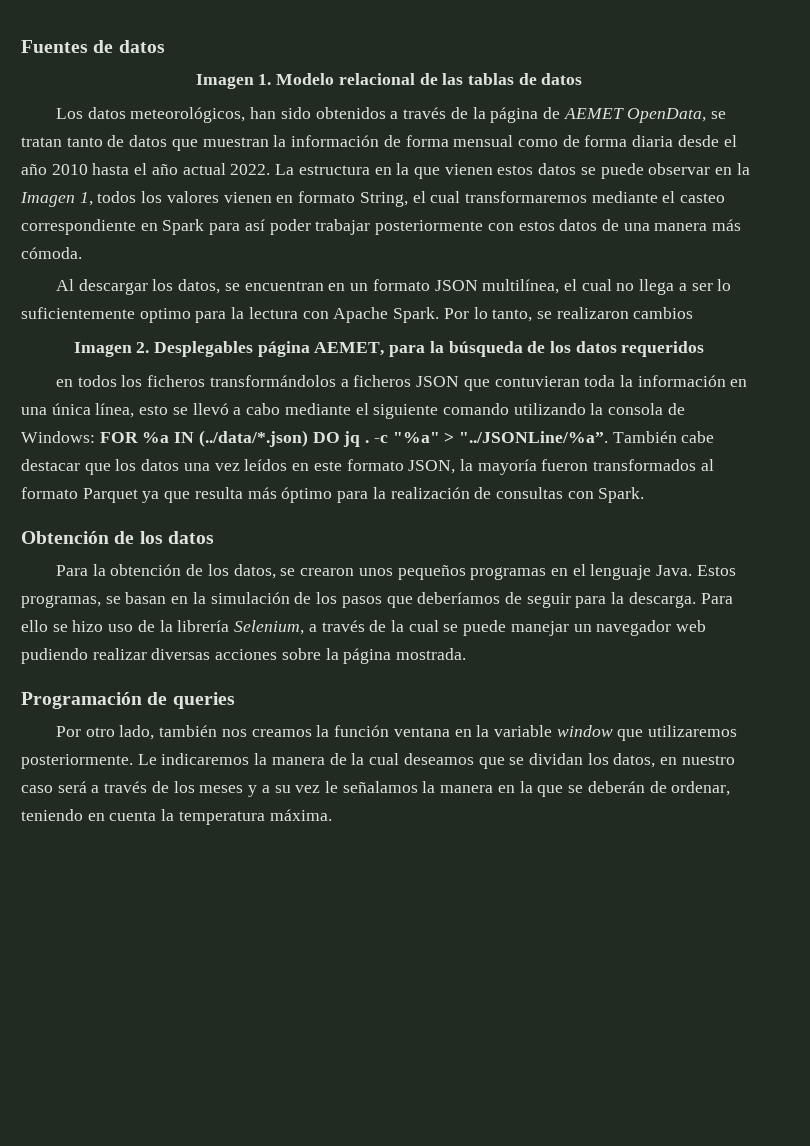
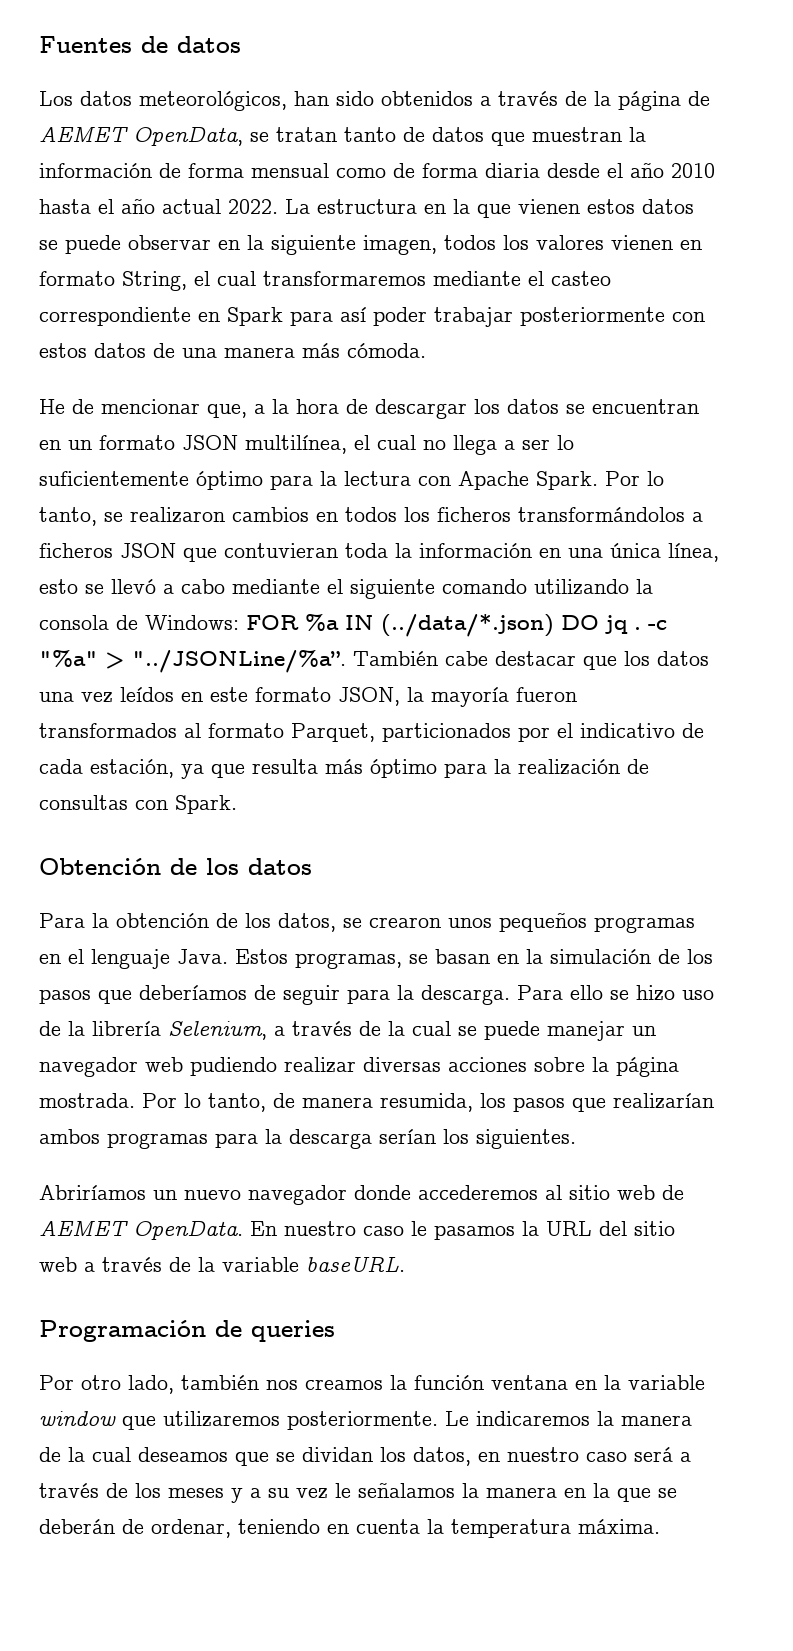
- Imagen 1. Modelo relacional de las tablas de datos
- La estructura en la que vienen estos datos se puede observar en la Imagen 1, todos los valores vienen en formato String, el cual transformaremos mediante el casteo correspondiente en Spark para así poder trabajar posteriormente con estos datos de una manera más cómoda.
+ La estructura en la que vienen estos datos se puede observar en la siguiente imagen, todos los valores vienen en formato String, el cual transformaremos mediante el casteo correspondiente en Spark para así poder trabajar posteriormente con estos datos de una manera más cómoda.
- Al descargar los datos, se encuentran en un formato JSON multilínea, el cual no llega a ser lo suficientemente optimo para la lectura con Apache Spark.
+ He de mencionar que, a la hora de descargar los datos se encuentran en un formato JSON multilínea, el cual no llega a ser lo suficientemente óptimo para la lectura con Apache Spark.
- Por lo tanto, se realizaron cambios
- Imagen 2. Desplegables página AEMET, para la búsqueda de los datos requeridos
- en todos los ficheros transformándolos a ficheros JSON que contuvieran toda la información en una única línea, esto se llevó a cabo mediante el siguiente comando utilizando la consola de Windows: FOR %a IN (../data/*.json) DO jq .
+ Por lo tanto, se realizaron cambios en todos los ficheros transformándolos a ficheros JSON que contuvieran toda la información en una única línea, esto se llevó a cabo mediante el siguiente comando utilizando la consola de Windows: FOR %a IN (../data/*.json) DO jq .
- -c "%a" > "../JSONLine/%a”. También cabe destacar que los datos una vez leídos en este formato JSON, la mayoría fueron transformados al formato Parquet ya que resulta más óptimo para la realización de consultas con Spark.
+ -c "%a" > "../JSONLine/%a”. También cabe destacar que los datos una vez leídos en este formato JSON, la mayoría fueron transformados al formato Parquet, particionados por el indicativo de cada estación, ya que resulta más óptimo para la realización de consultas con Spark.
+ Por lo tanto, de manera resumida, los pasos que realizarían ambos programas para la descarga serían los siguientes.
+ Abriríamos un nuevo navegador donde accederemos al sitio web de AEMET OpenData. En nuestro caso le pasamos la URL del sitio web a través de la variable baseURL.

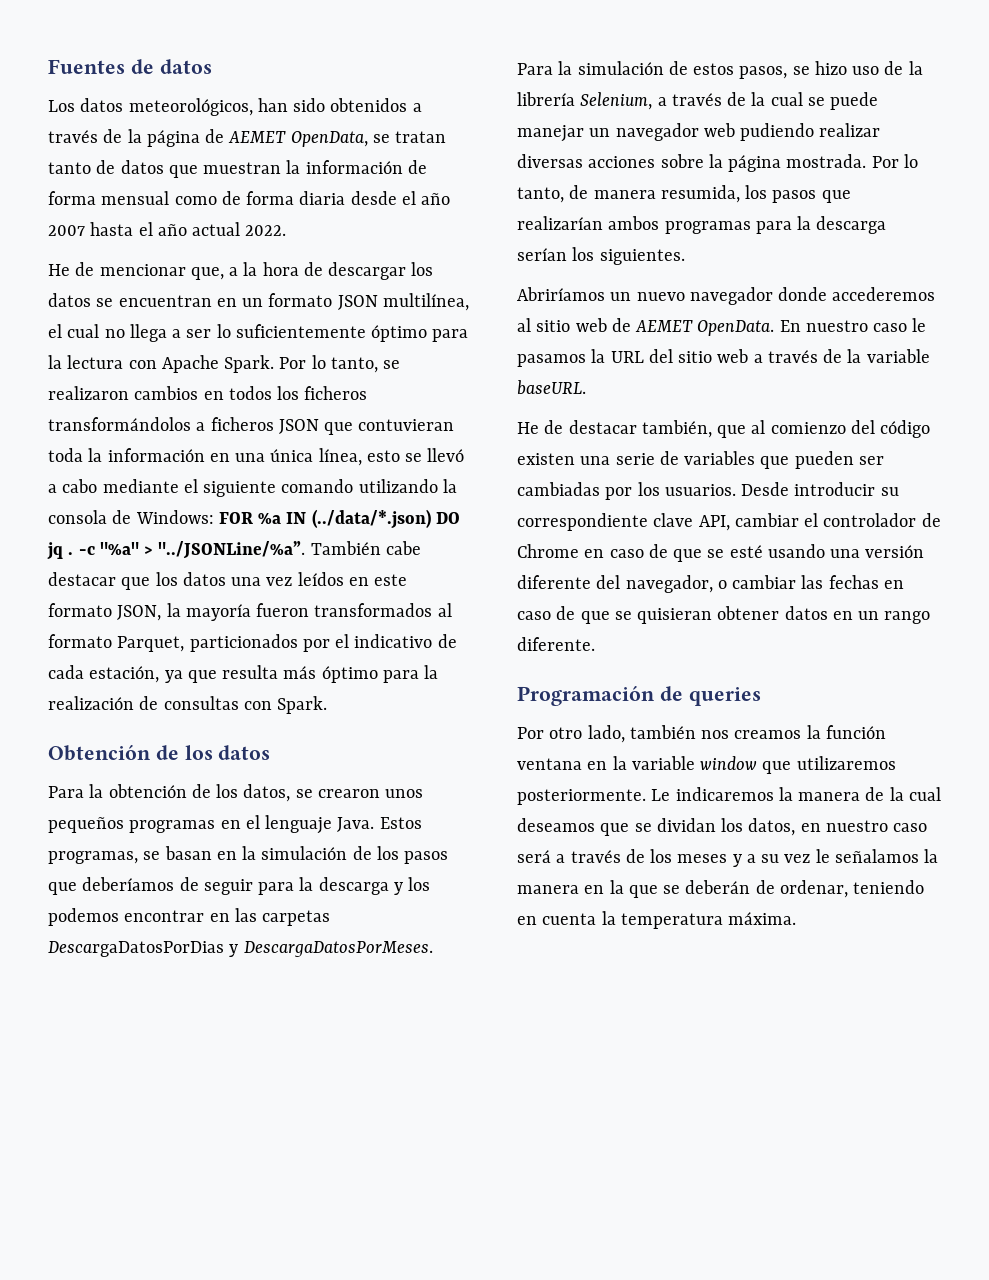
- Los datos meteorológicos, han sido obtenidos a través de la página de AEMET OpenData, se tratan tanto de datos que muestran la información de forma mensual como de forma diaria desde el año 2010 hasta el año actual 2022. La estructura en la que vienen estos datos se puede observar en la siguiente imagen, todos los valores vienen en formato String, el cual transformaremos mediante el casteo correspondiente en Spark para así poder trabajar posteriormente con estos datos de una manera más cómoda.
+ Los datos meteorológicos, han sido obtenidos a través de la página de AEMET OpenData, se tratan tanto de datos que muestran la información de forma mensual como de forma diaria desde el año 2007 hasta el año actual 2022.
- Estos programas, se basan en la simulación de los pasos que deberíamos de seguir para la descarga. Para ello se hizo uso de la librería Selenium, a través de la cual se puede manejar un navegador web pudiendo realizar diversas acciones sobre la página mostrada.
+ Estos programas, se basan en la simulación de los pasos que deberíamos de seguir para la descarga y los podemos encontrar en las carpetas DescargaDatosPorDias y DescargaDatosPorMeses. Para la simulación de estos pasos, se hizo uso de la librería Selenium, a través de la cual se puede manejar un navegador web pudiendo realizar diversas acciones sobre la página mostrada.
+ He de destacar también, que al comienzo del código existen una serie de variables que pueden ser cambiadas por los usuarios. Desde introducir su correspondiente clave API, cambiar el controlador de Chrome en caso de que se esté usando una versión diferente del navegador, o cambiar las fechas en caso de que se quisieran obtener datos en un rango diferente.

